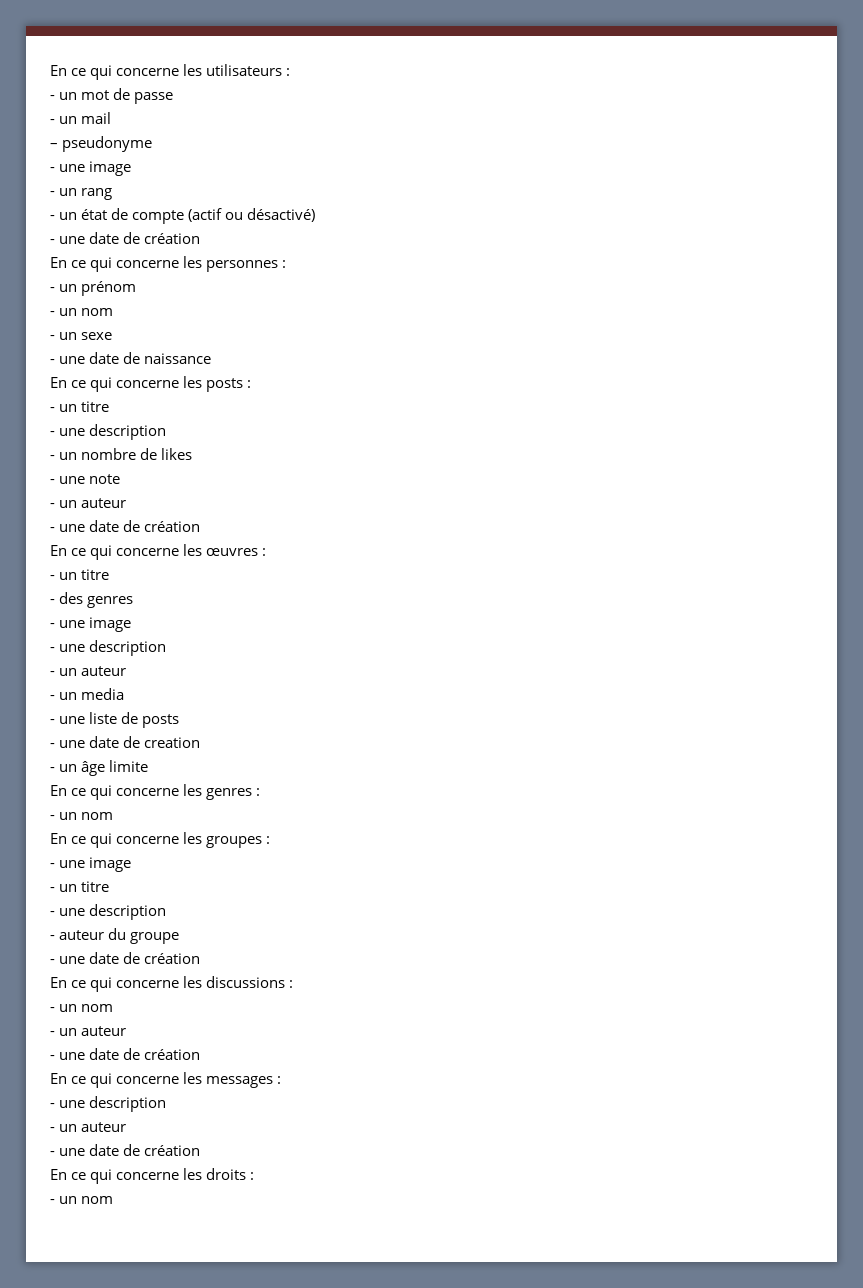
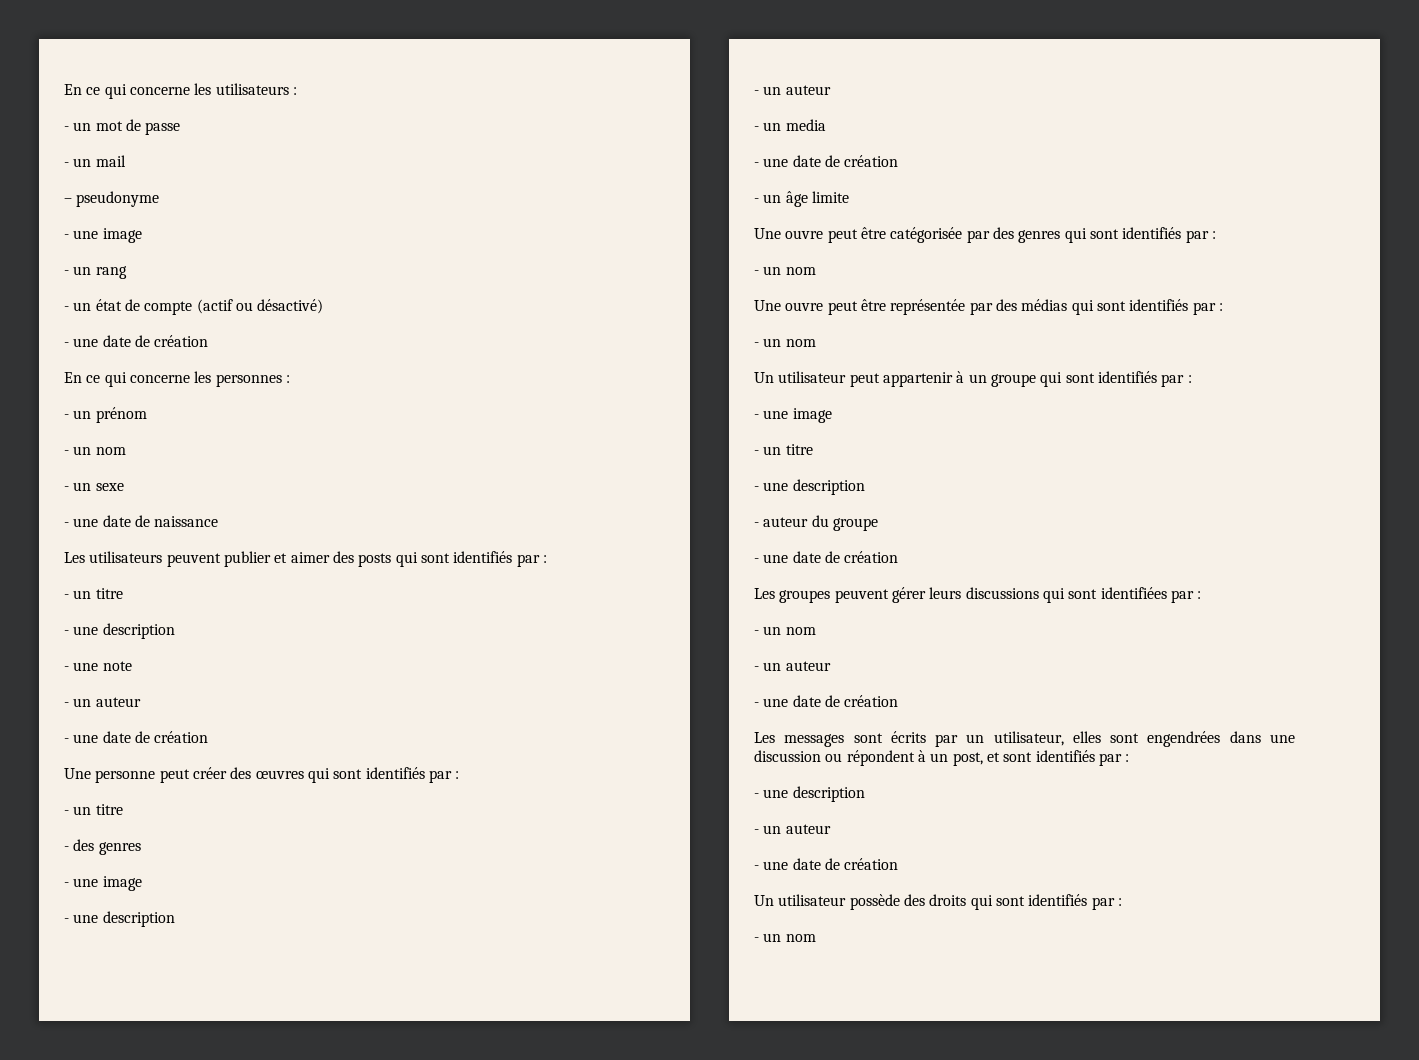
- En ce qui concerne les posts :
+ Les utilisateurs peuvent publier et aimer des posts qui sont identifiés par :
- - un nombre de likes
- En ce qui concerne les œuvres :
+ Une personne peut créer des œuvres qui sont identifiés par :
  - un media
- - une liste de posts
- - une date de creation
+ - une date de création
- En ce qui concerne les genres :
+ Une ouvre peut être catégorisée par des genres qui sont identifiés par :
  - un nom
- En ce qui concerne les groupes :
+ Une ouvre peut être représentée par des médias qui sont identifiés par :
+ - un nom
+ Un utilisateur peut appartenir à un groupe qui sont identifiés par :
- En ce qui concerne les discussions :
+ Les groupes peuvent gérer leurs discussions qui sont identifiées par :
- En ce qui concerne les messages :
+ Les messages sont écrits par un utilisateur, elles sont engendrées dans une discussion ou répondent à un post, et sont identifiés par :
- En ce qui concerne les droits :
+ Un utilisateur possède des droits qui sont identifiés par :

